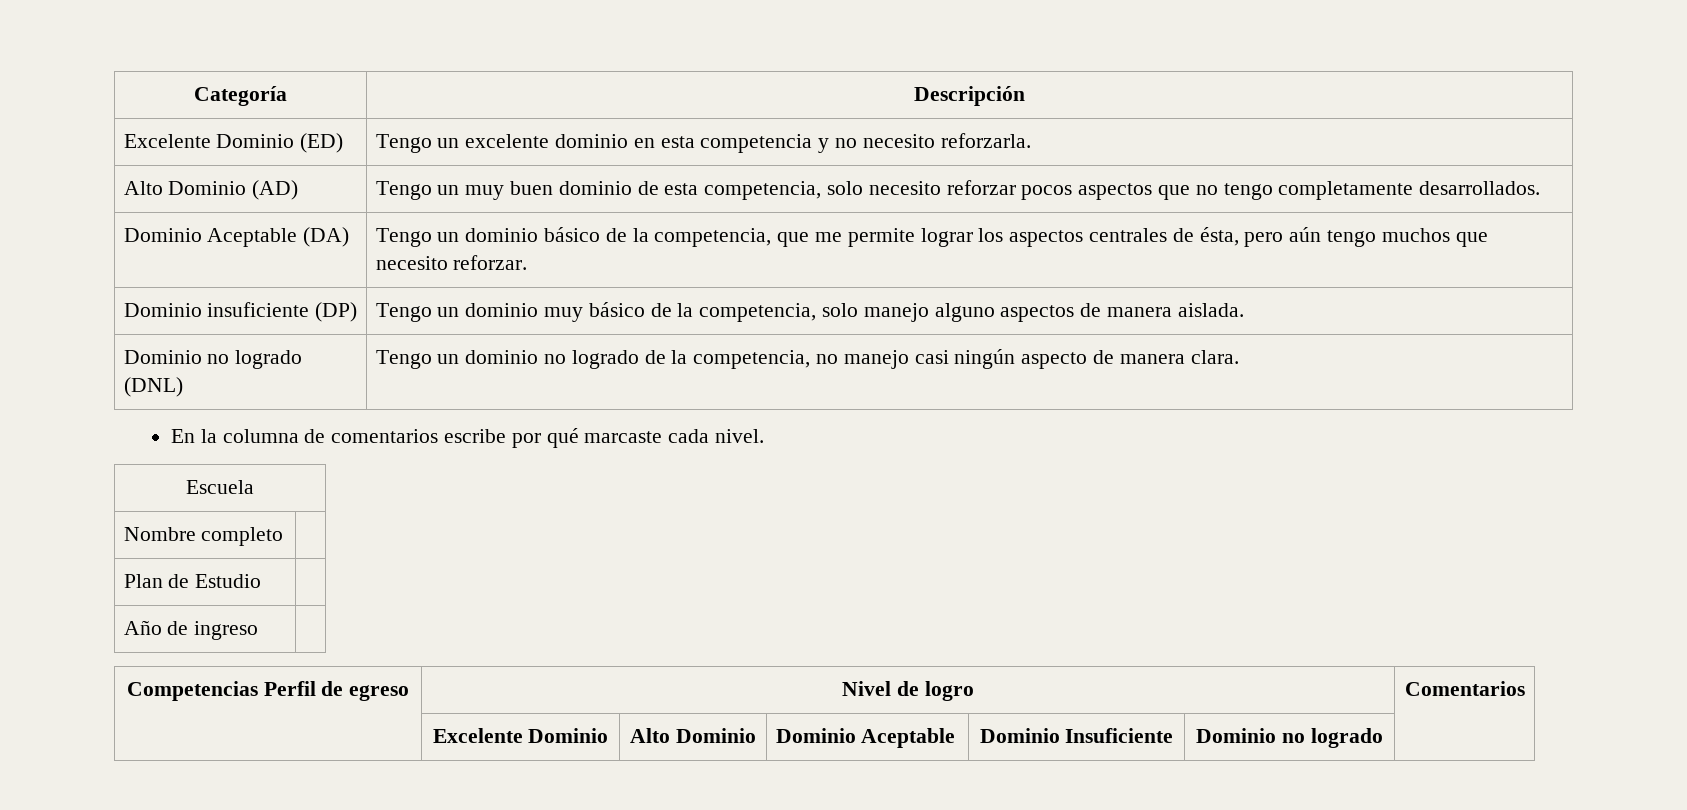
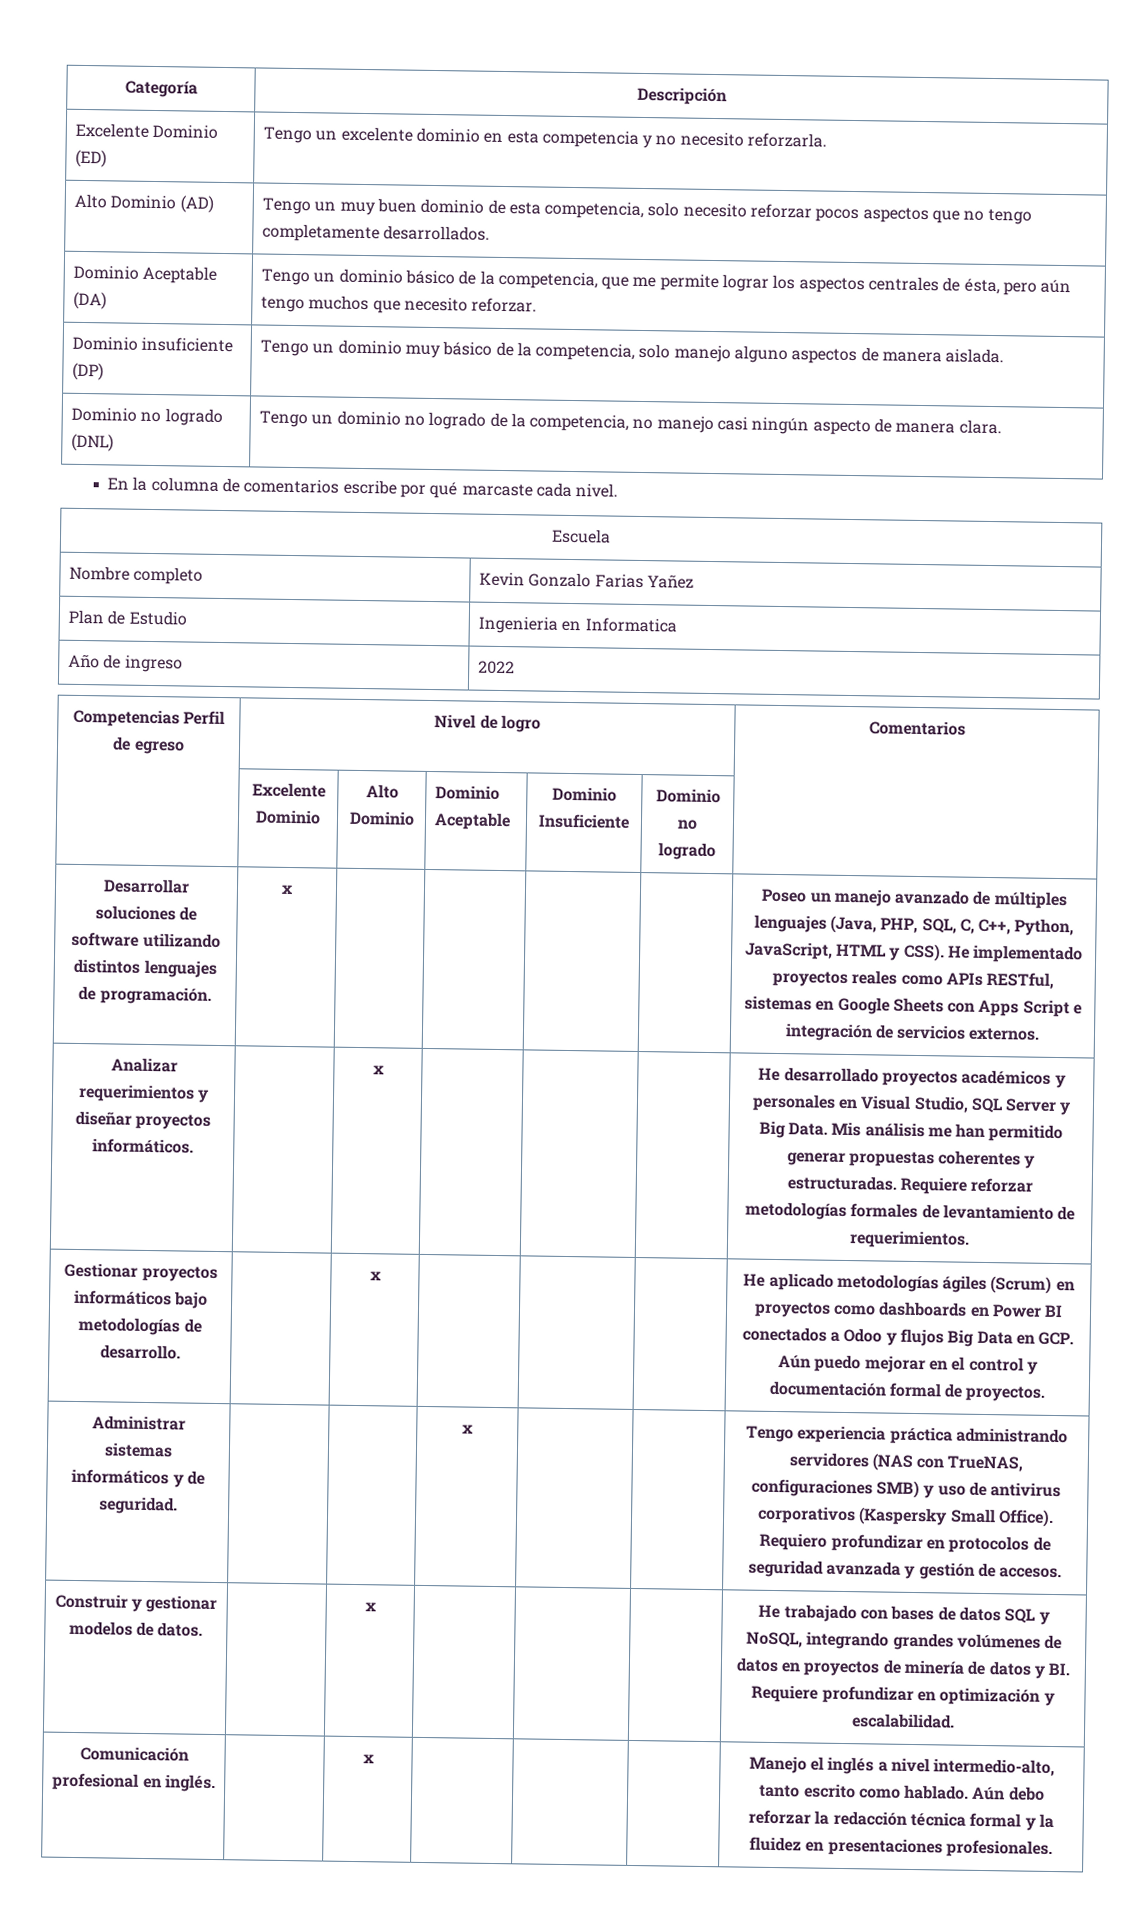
- Nombre completo |
+ Nombre completo | Kevin Gonzalo Farias Yañez
- Plan de Estudio |
+ Plan de Estudio | Ingenieria en Informatica
- Año de ingreso |
+ Año de ingreso | 2022
+ Desarrollar soluciones de software utilizando distintos lenguajes de programación. | x | | | | | Poseo un manejo avanzado de múltiples lenguajes (Java, PHP, SQL, C, C++, Python, JavaScript, HTML y CSS). He implementado proyectos reales como APIs RESTful, sistemas en Google Sheets con Apps Script e integración de servicios externos.
+ Analizar requerimientos y diseñar proyectos informáticos. | | x | | | | He desarrollado proyectos académicos y personales en Visual Studio, SQL Server y Big Data. Mis análisis me han permitido generar propuestas coherentes y estructuradas. Requiere reforzar metodologías formales de levantamiento de requerimientos.
+ Gestionar proyectos informáticos bajo metodologías de desarrollo. | | x | | | | He aplicado metodologías ágiles (Scrum) en proyectos como dashboards en Power BI conectados a Odoo y flujos Big Data en GCP. Aún puedo mejorar en el control y documentación formal de proyectos.
+ Administrar sistemas informáticos y de seguridad. | | | x | | | Tengo experiencia práctica administrando servidores (NAS con TrueNAS, configuraciones SMB) y uso de antivirus corporativos (Kaspersky Small Office). Requiero profundizar en protocolos de seguridad avanzada y gestión de accesos.
+ Construir y gestionar modelos de datos. | | x | | | | He trabajado con bases de datos SQL y NoSQL, integrando grandes volúmenes de datos en proyectos de minería de datos y BI. Requiere profundizar en optimización y escalabilidad.
+ Comunicación profesional en inglés. | | x | | | | Manejo el inglés a nivel intermedio-alto, tanto escrito como hablado. Aún debo reforzar la redacción técnica formal y la fluidez en presentaciones profesionales.

